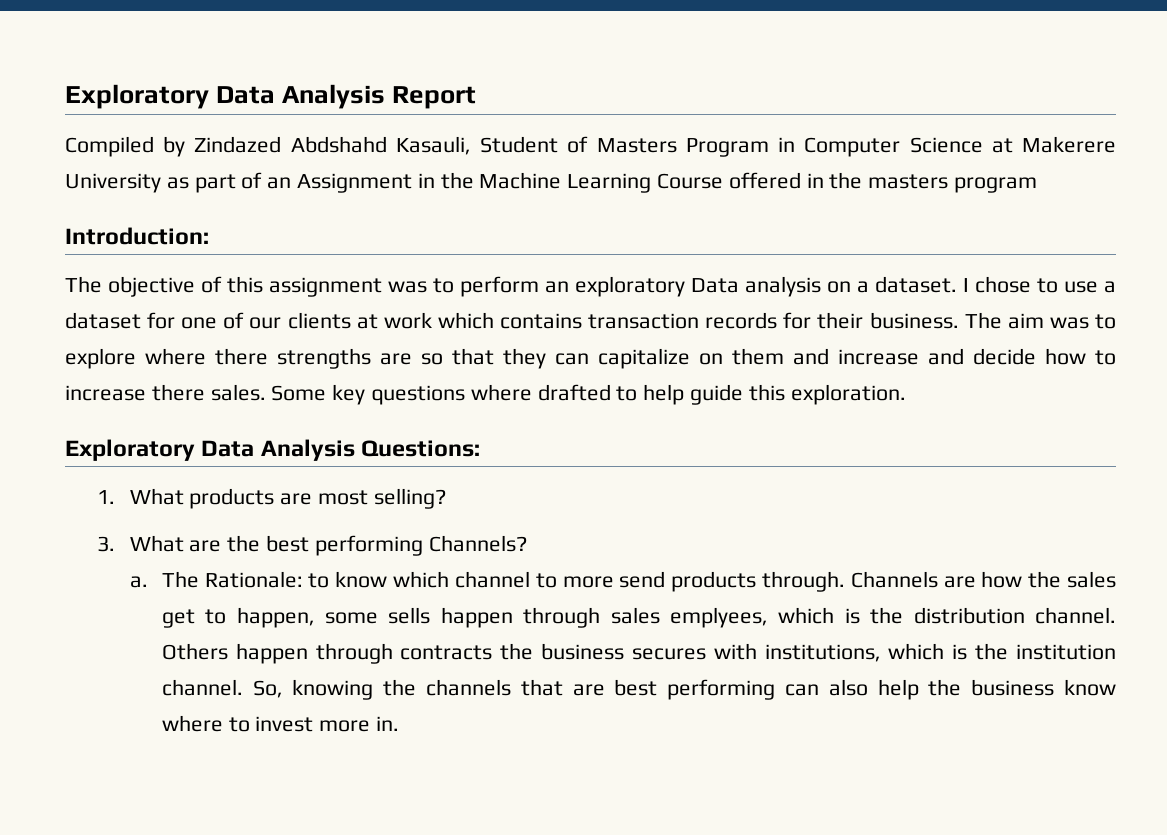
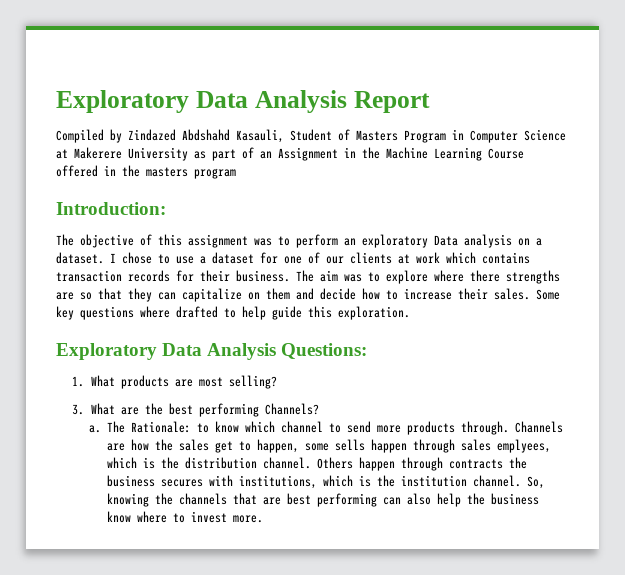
- The aim was to explore where there strengths are so that they can capitalize on them and increase and decide how to increase there sales.
+ The aim was to explore where there strengths are so that they can capitalize on them and decide how to increase their sales.
- The Rationale: to know which channel to more send products through.
+ The Rationale: to know which channel to send more products through.
- So, knowing the channels that are best performing can also help the business know where to invest more in.
+ So, knowing the channels that are best performing can also help the business know where to invest more.

